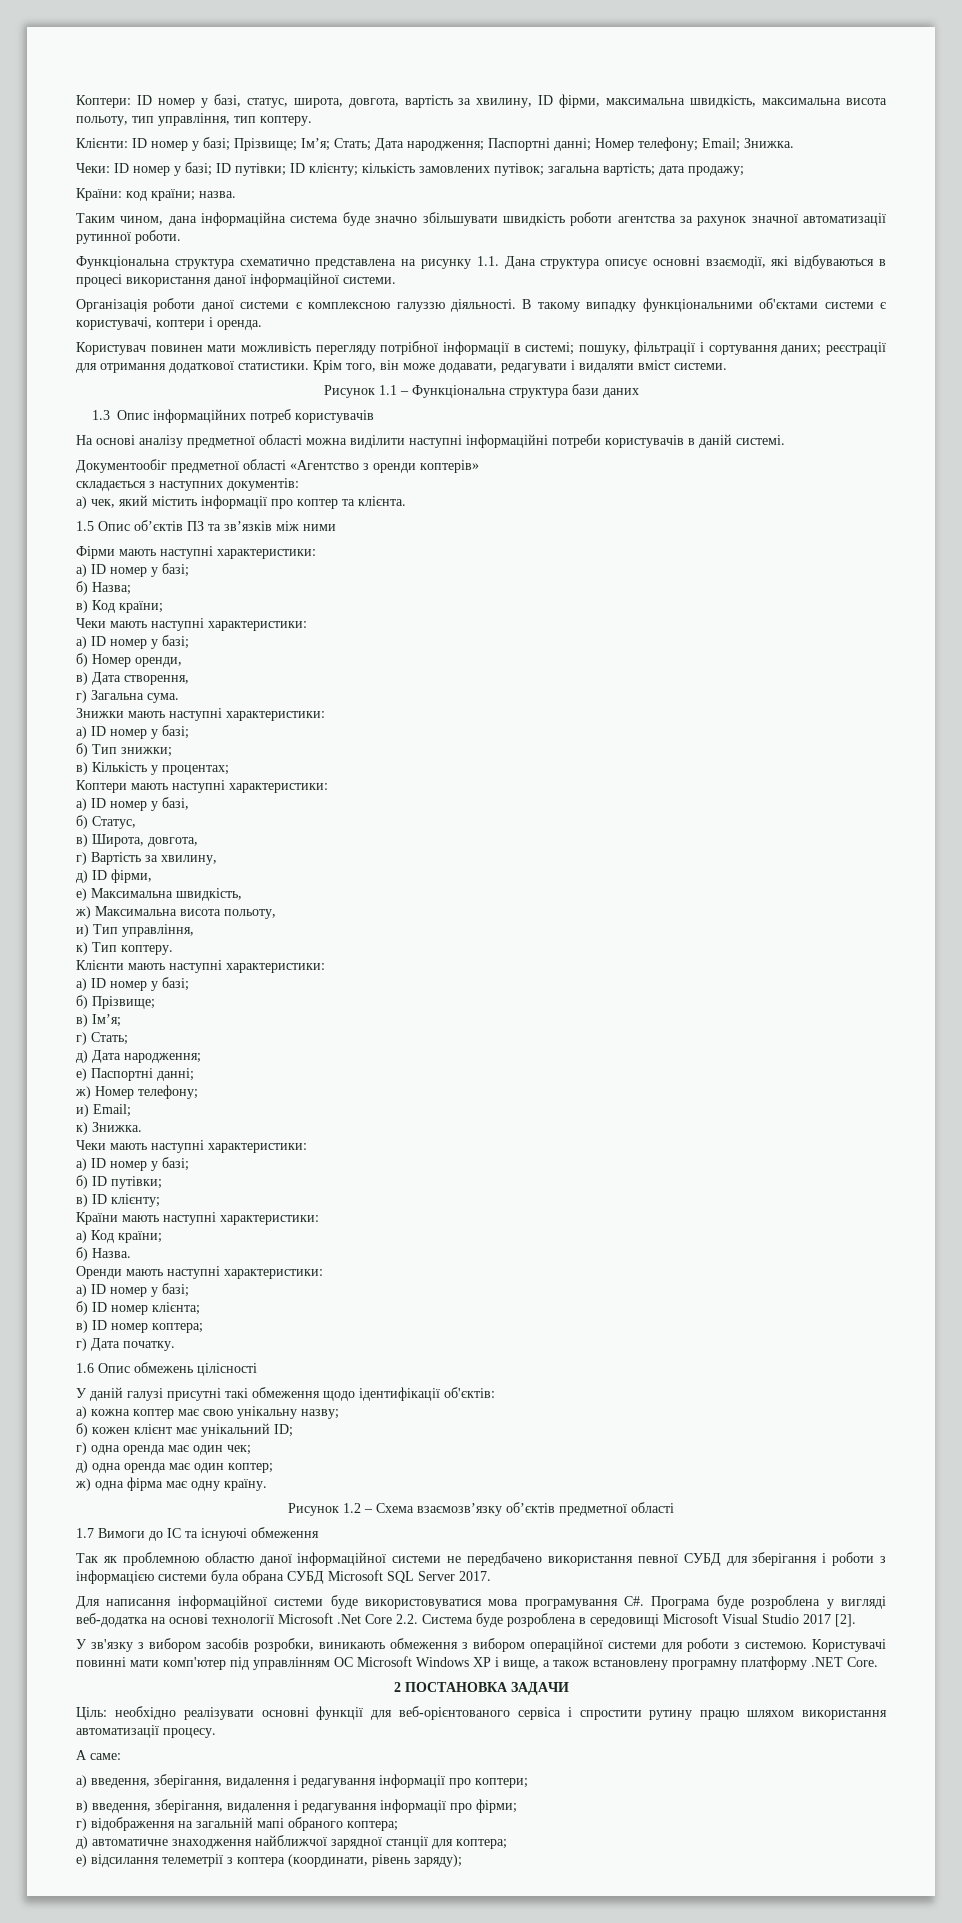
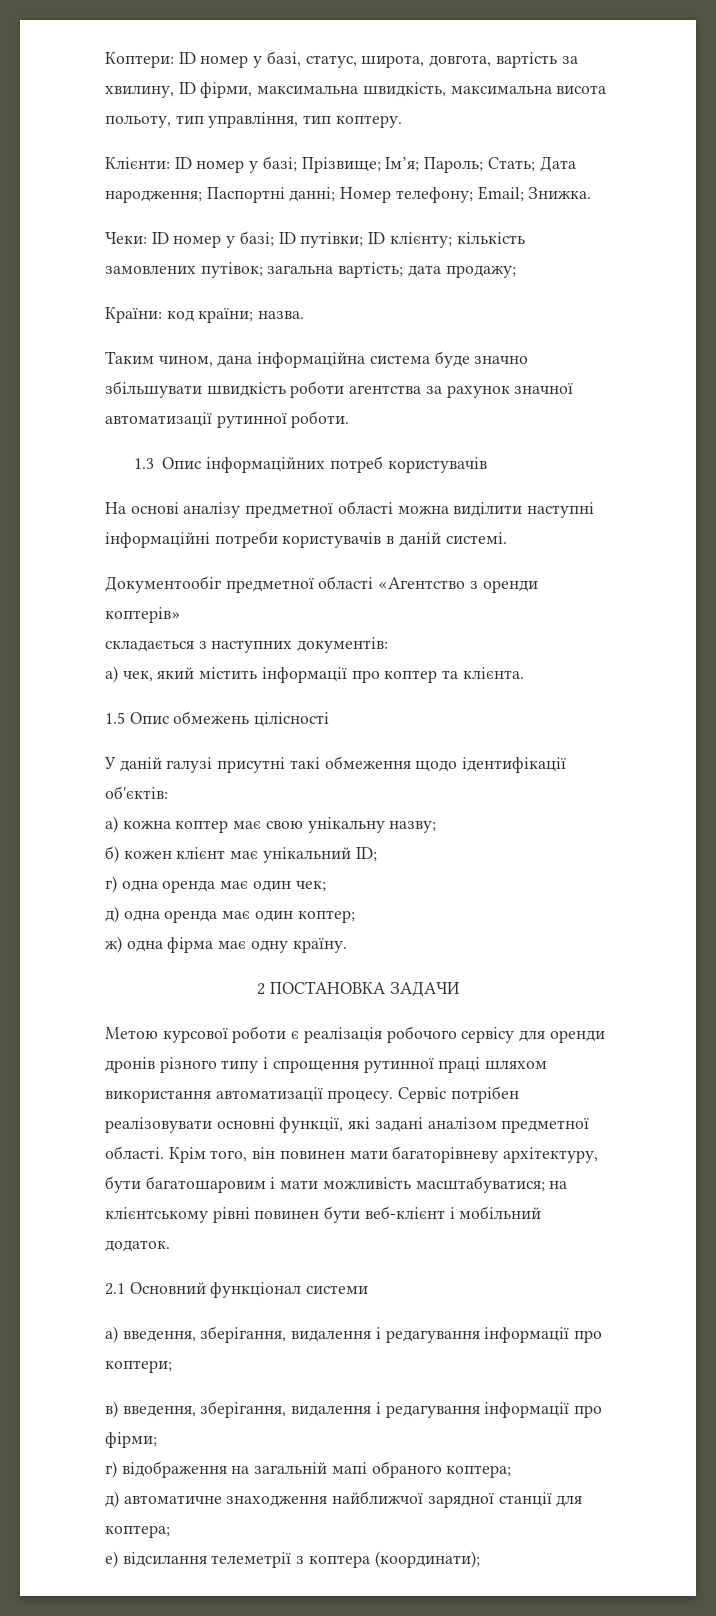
- Клієнти: ID номер у базі; Прізвище; Ім’я; Стать; Дата народження; Паспортні данні; Номер телефону; Email; Знижка.
+ Клієнти: ID номер у базі; Прізвище; Ім’я; Пароль; Стать; Дата народження; Паспортні данні; Номер телефону; Email; Знижка.
- Функціональна структура схематично представлена на рисунку 1.1. Дана структура описує основні взаємодії, які відбуваються в процесі використання даної інформаційної системи.
- Організація роботи даної системи є комплексною галуззю діяльності. В такому випадку функціональними об'єктами системи є користувачі, коптери і оренда.
- Користувач повинен мати можливість перегляду потрібної інформації в системі; пошуку, фільтрації і сортування даних; реєстрації для отримання додаткової статистики. Крім того, він може додавати, редагувати і видаляти вміст системи.
- Рисунок 1.1 – Функціональна структура бази даних
- 1.5 Опис об’єктів ПЗ та зв’язків між ними
- Фірми мають наступні характеристики:
- а) ID номер у базі;
- б) Назва;
- в) Код країни;
- Чеки мають наступні характеристики:
- а) ID номер у базі;
- б) Номер оренди,
- в) Дата створення,
- г) Загальна сума.
- Знижки мають наступні характеристики:
- а) ID номер у базі;
- б) Тип знижки;
- в) Кількість у процентах;
- Коптери мають наступні характеристики:
- а) ID номер у базі,
- б) Статус,
- в) Широта, довгота,
- г) Вартість за хвилину,
- д) ID фірми,
- е) Максимальна швидкість,
- ж) Максимальна висота польоту,
- и) Тип управління,
- к) Тип коптеру.
- Клієнти мають наступні характеристики:
- а) ID номер у базі;
- б) Прізвище;
- в) Ім’я;
- г) Стать;
- д) Дата народження;
- е) Паспортні данні;
- ж) Номер телефону;
- и) Email;
- к) Знижка.
- Чеки мають наступні характеристики:
- а) ID номер у базі;
- б) ID путівки;
- в) ID клієнту;
- Країни мають наступні характеристики:
- а) Код країни;
- б) Назва.
- Оренди мають наступні характеристики:
- а) ID номер у базі;
- б) ID номер клієнта;
- в) ID номер коптера;
- г) Дата початку.
- 1.6 Опис обмежень цілісності
+ 1.5 Опис обмежень цілісності
- Рисунок 1.2 – Схема взаємозв’язку об’єктів предметної області
- 1.7 Вимоги до ІС та існуючі обмеження
- Так як проблемною областю даної інформаційної системи не передбачено використання певної СУБД для зберігання і роботи з інформацією системи була обрана СУБД Microsoft SQL Server 2017.
- Для написання інформаційної системи буде використовуватися мова програмування C#. Програма буде розроблена у вигляді веб-додатка на основі технології Microsoft .Net Core 2.2. Система буде розроблена в середовищі Microsoft Visual Studio 2017 [2].
- У зв'язку з вибором засобів розробки, виникають обмеження з вибором операційної системи для роботи з системою. Користувачі повинні мати комп'ютер під управлінням ОС Microsoft Windows XP і вище, а також встановлену програмну платформу .NET Core.
  2 ПОСТАНОВКА ЗАДАЧИ
- Ціль: необхідно реалізувати основні функції для веб-орієнтованого сервіса і спростити рутину працю шляхом використання автоматизації процесу.
- А саме:
+ Метою курсової роботи є реалізація робочого сервісу для оренди дронів різного типу і спрощення рутинної праці шляхом використання автоматизації процесу. Сервіс потрібен реалізовувати основні функції, які задані аналізом предметної області. Крім того, він повинен мати багаторівневу архітектуру, бути багатошаровим і мати можливість масштабуватися; на клієнтському рівні повинен бути веб-клієнт і мобільний додаток.
+ 2.1 Основний функціонал системи
- е) відсилання телеметрії з коптера (координати, рівень заряду);
+ е) відсилання телеметрії з коптера (координати);

